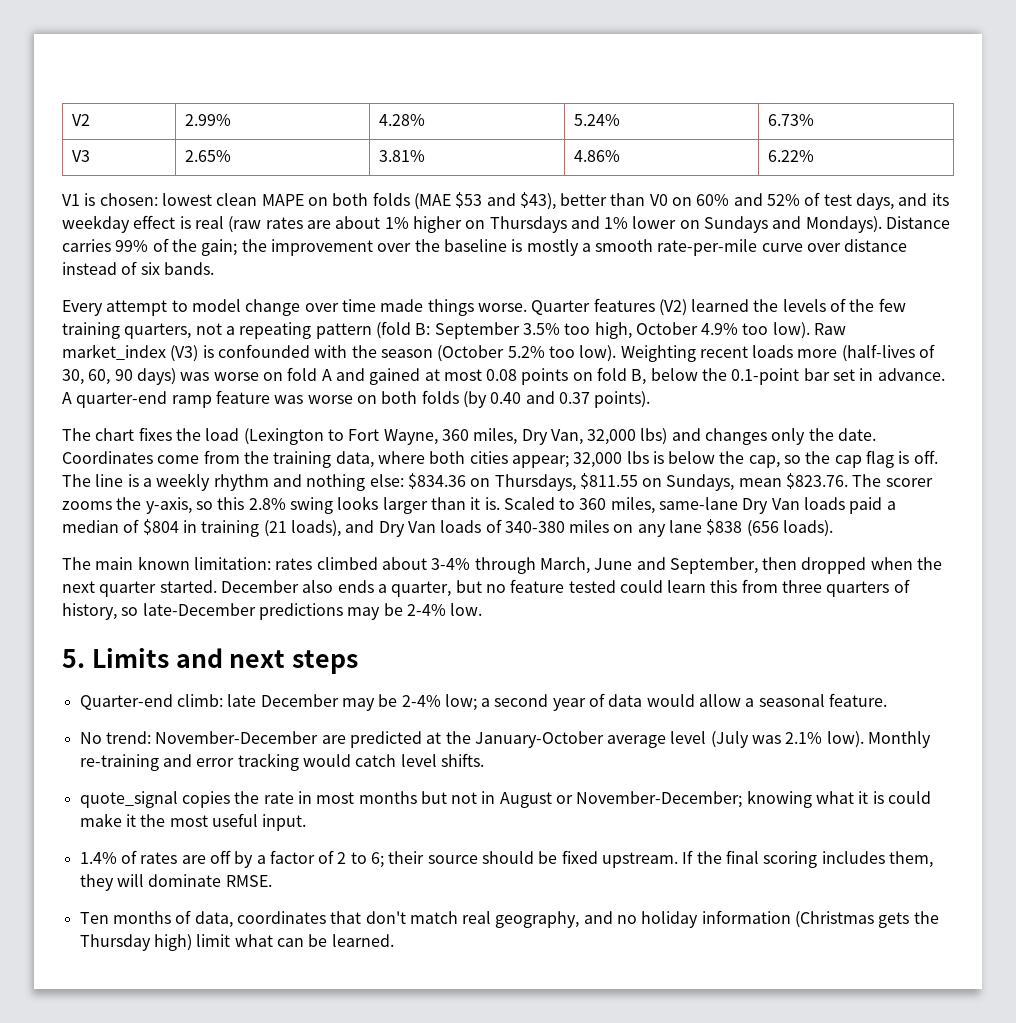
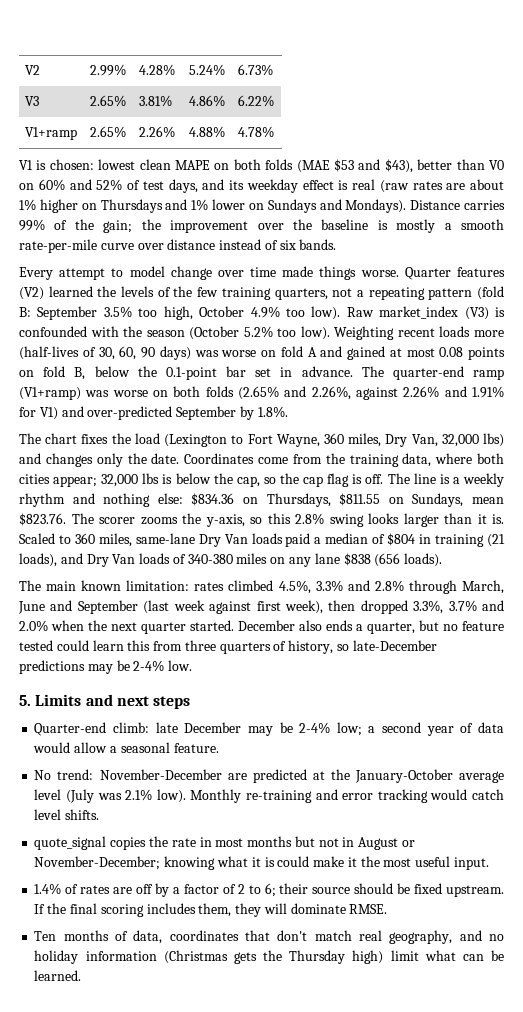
+ V1+ramp | 2.65% | 2.26% | 4.88% | 4.78%
- A quarter-end ramp feature was worse on both folds (by 0.40 and 0.37 points).
+ The quarter-end ramp (V1+ramp) was worse on both folds (2.65% and 2.26%, against 2.26% and 1.91% for V1) and over-predicted September by 1.8%.
- The main known limitation: rates climbed about 3-4% through March, June and September, then dropped when the next quarter started.
+ The main known limitation: rates climbed 4.5%, 3.3% and 2.8% through March, June and September (last week against first week), then dropped 3.3%, 3.7% and 2.0% when the next quarter started.

